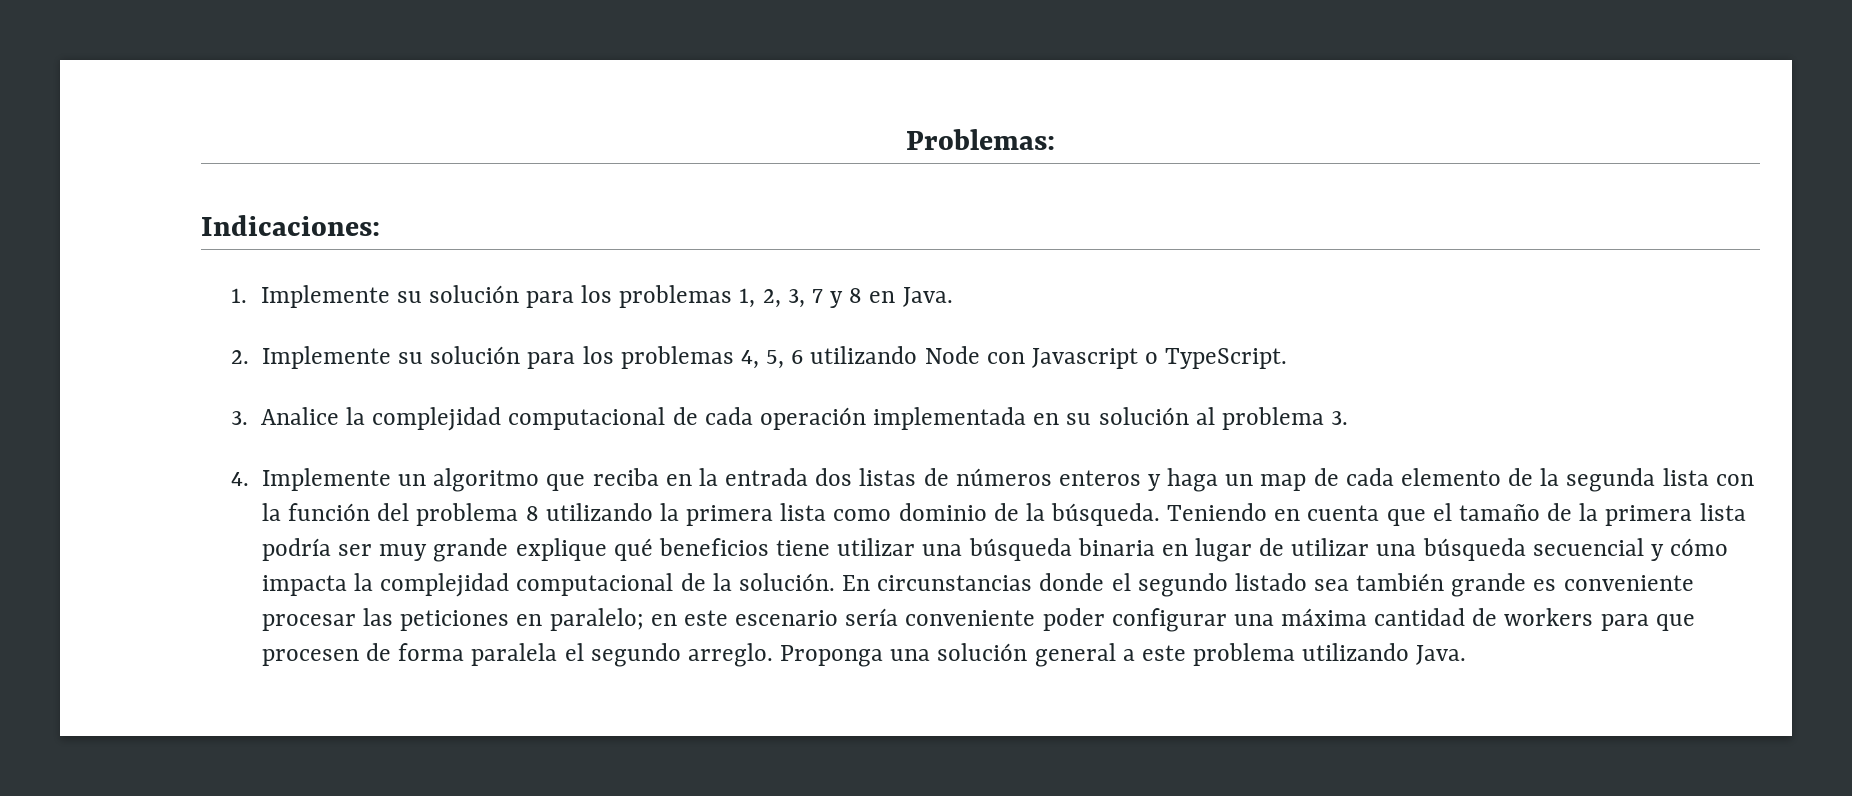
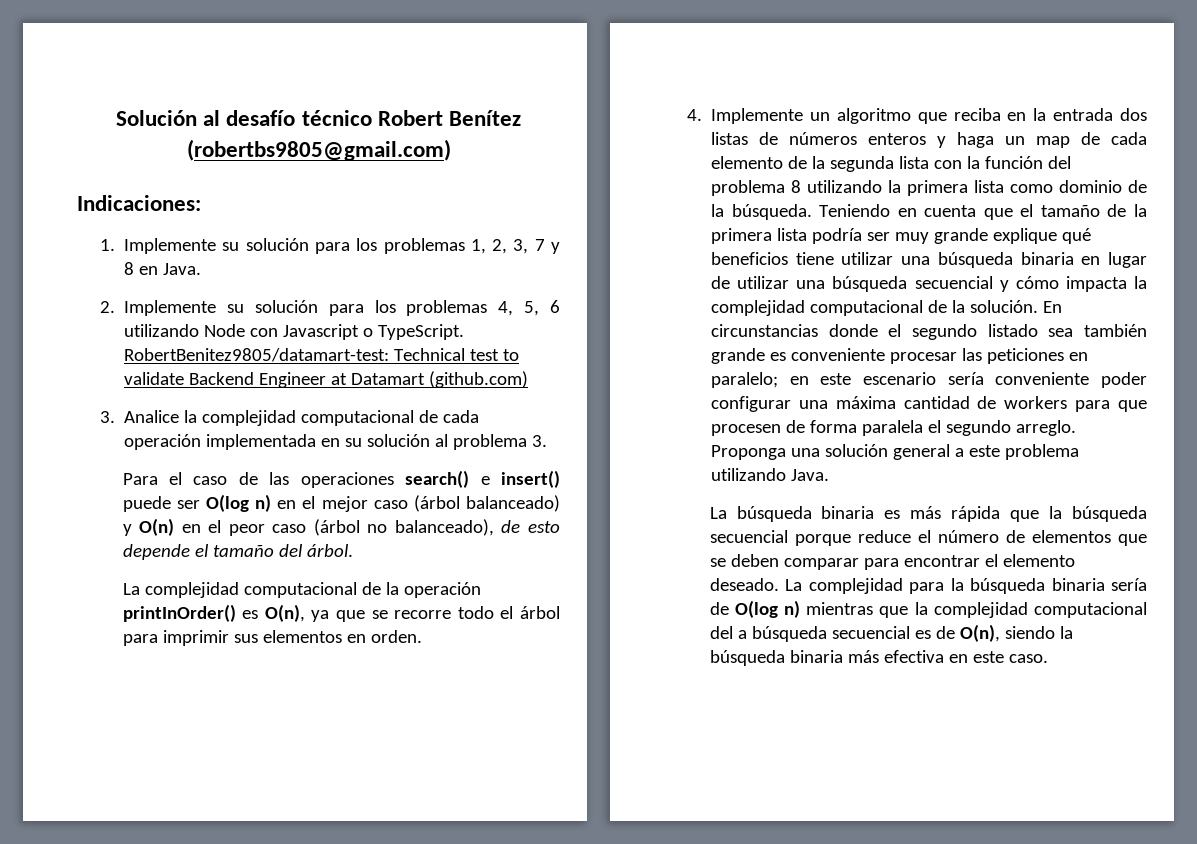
- Problemas:
+ Solución al desafío técnico Robert Benítez (robertbs9805@gmail.com)
+ RobertBenitez9805/datamart-test: Technical test to validate Backend Engineer at Datamart (github.com)
+ Para el caso de las operaciones search() e insert() puede ser O(log n) en el mejor caso (árbol balanceado) y O(n) en el peor caso (árbol no balanceado), de esto depende el tamaño del árbol.
+ La complejidad computacional de la operación printInOrder() es O(n), ya que se recorre todo el árbol para imprimir sus elementos en orden.
+ La búsqueda binaria es más rápida que la búsqueda secuencial porque reduce el número de elementos que se deben comparar para encontrar el elemento deseado. La complejidad para la búsqueda binaria sería de O(log n) mientras que la complejidad computacional del a búsqueda secuencial es de O(n), siendo la búsqueda binaria más efectiva en este caso.

